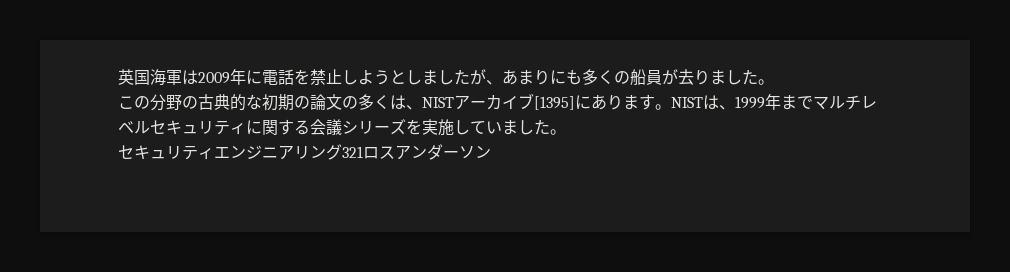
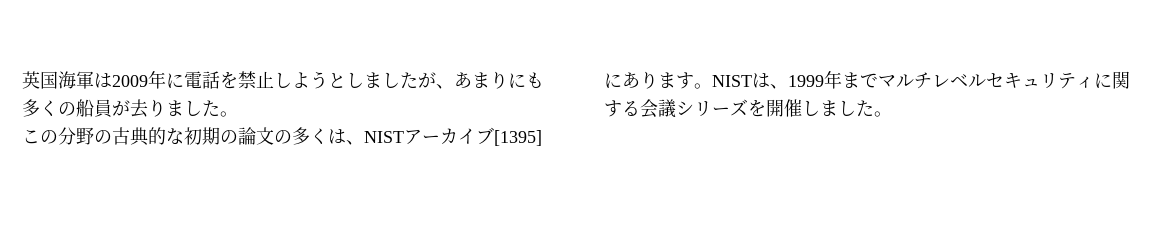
- NISTは、1999年までマルチレベルセキュリティに関する会議シリーズを実施していました。
- セキュリティエンジニアリング321ロスアンダーソン
+ NISTは、1999年までマルチレベルセキュリティに関する会議シリーズを開催しました。

